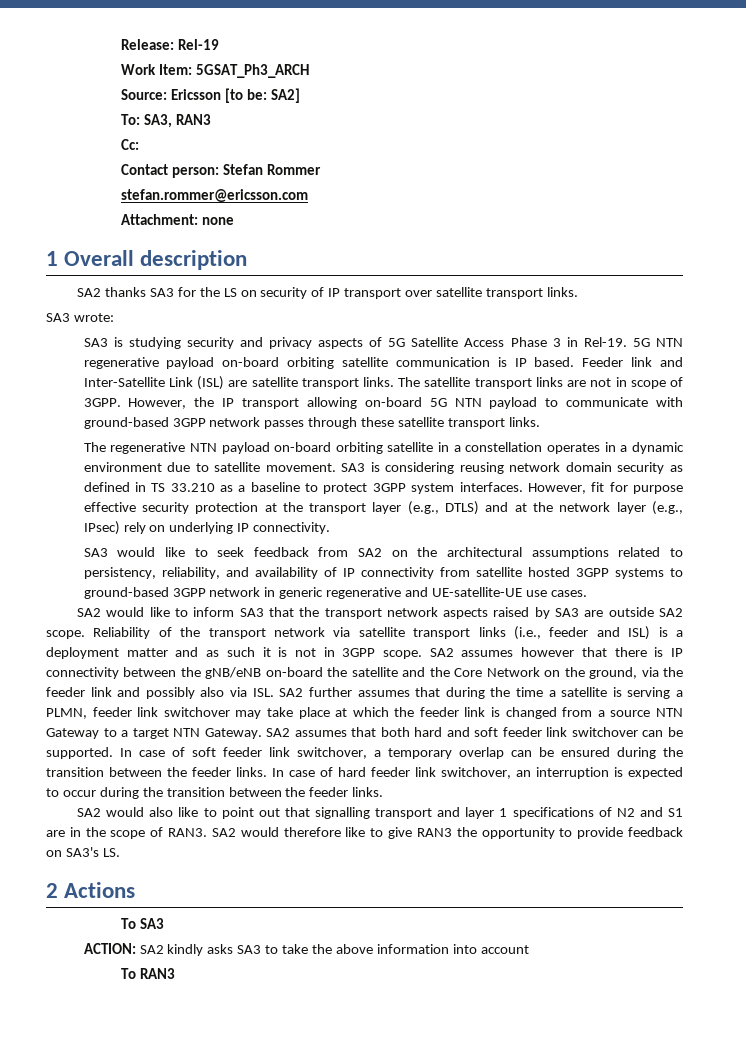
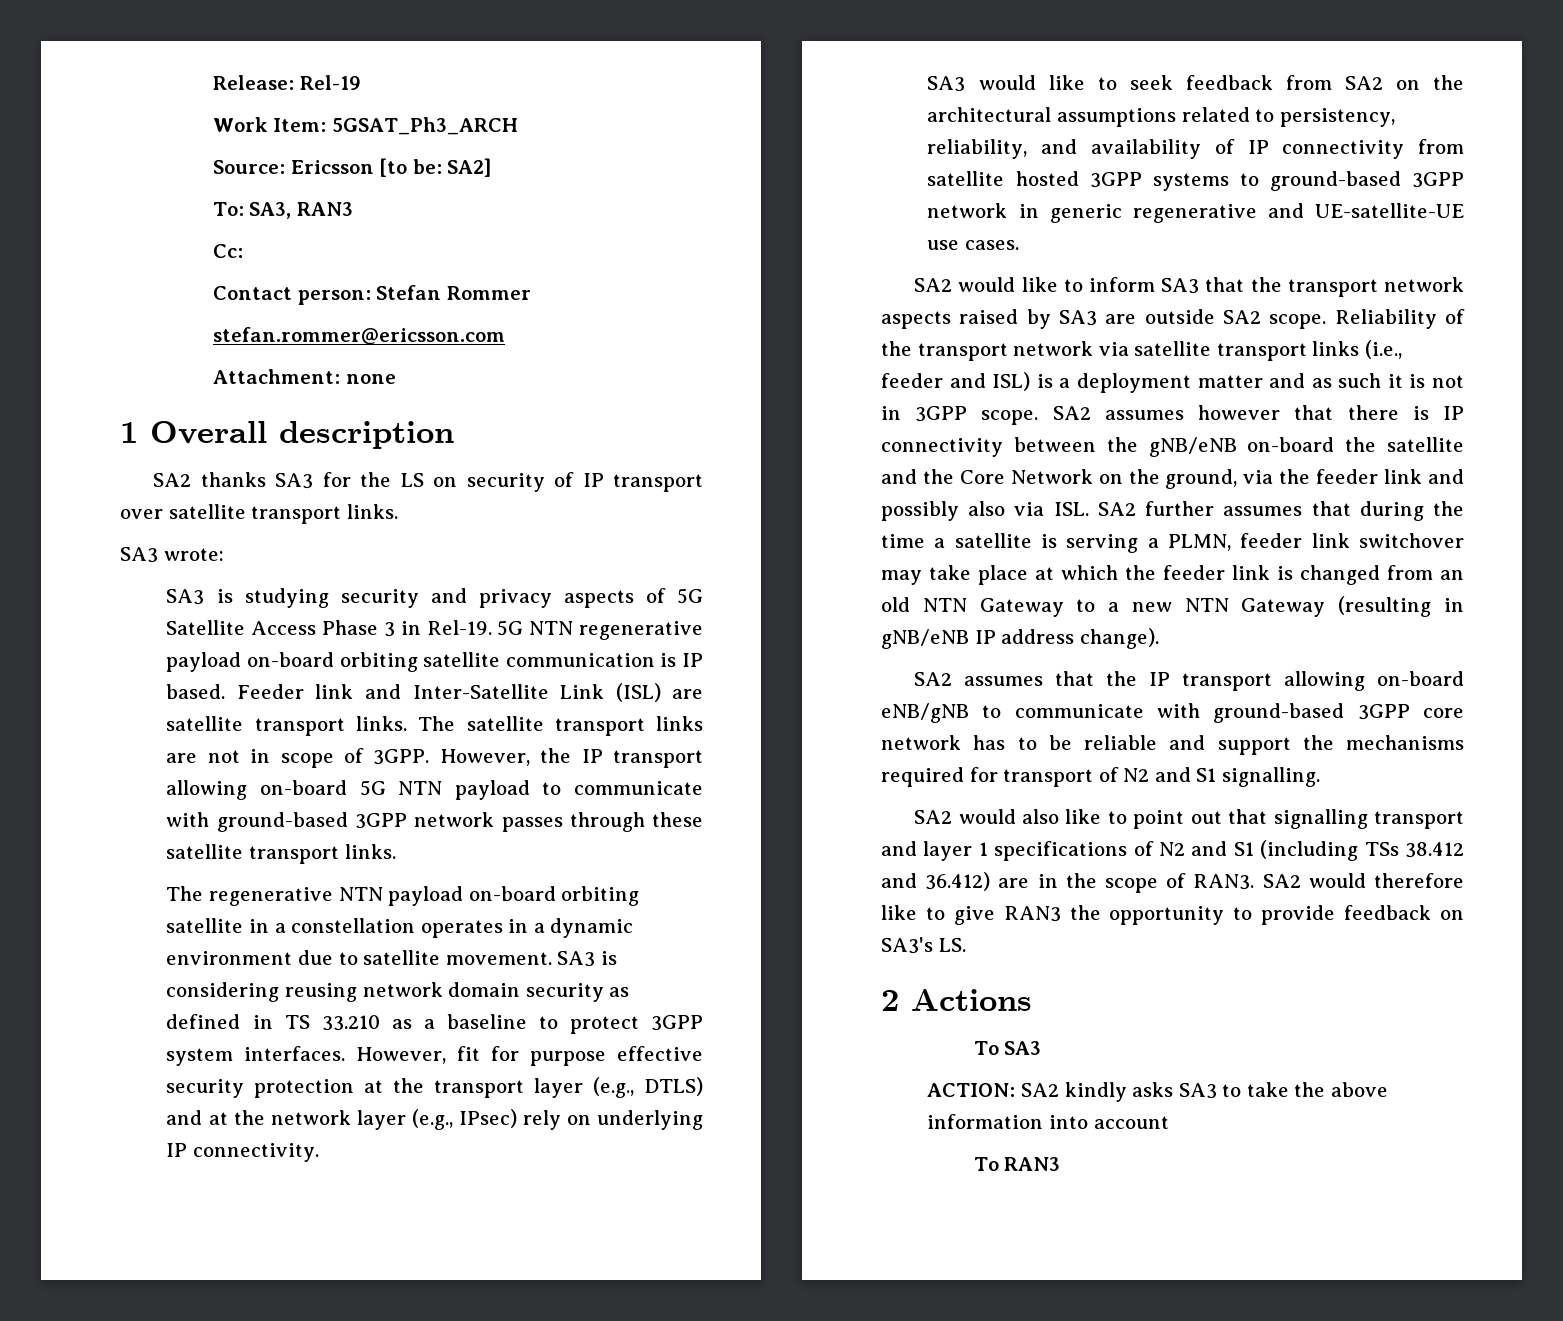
- SA2 assumes however that there is IP connectivity between the gNB/eNB on-board the satellite and the Core Network on the ground, via the feeder link and possibly also via ISL. SA2 further assumes that during the time a satellite is serving a PLMN, feeder link switchover may take place at which the feeder link is changed from a source NTN Gateway to a target NTN Gateway. SA2 assumes that both hard and soft feeder link switchover can be supported. In case of soft feeder link switchover, a temporary overlap can be ensured during the transition between the feeder links. In case of hard feeder link switchover, an interruption is expected to occur during the transition between the feeder links.
+ SA2 assumes however that there is IP connectivity between the gNB/eNB on-board the satellite and the Core Network on the ground, via the feeder link and possibly also via ISL. SA2 further assumes that during the time a satellite is serving a PLMN, feeder link switchover may take place at which the feeder link is changed from an old NTN Gateway to a new NTN Gateway (resulting in gNB/eNB IP address change).
+ SA2 assumes that the IP transport allowing on-board eNB/gNB to communicate with ground-based 3GPP core network has to be reliable and support the mechanisms required for transport of N2 and S1 signalling.
- SA2 would also like to point out that signalling transport and layer 1 specifications of N2 and S1 are in the scope of RAN3.
+ SA2 would also like to point out that signalling transport and layer 1 specifications of N2 and S1 (including TSs 38.412 and 36.412) are in the scope of RAN3.

